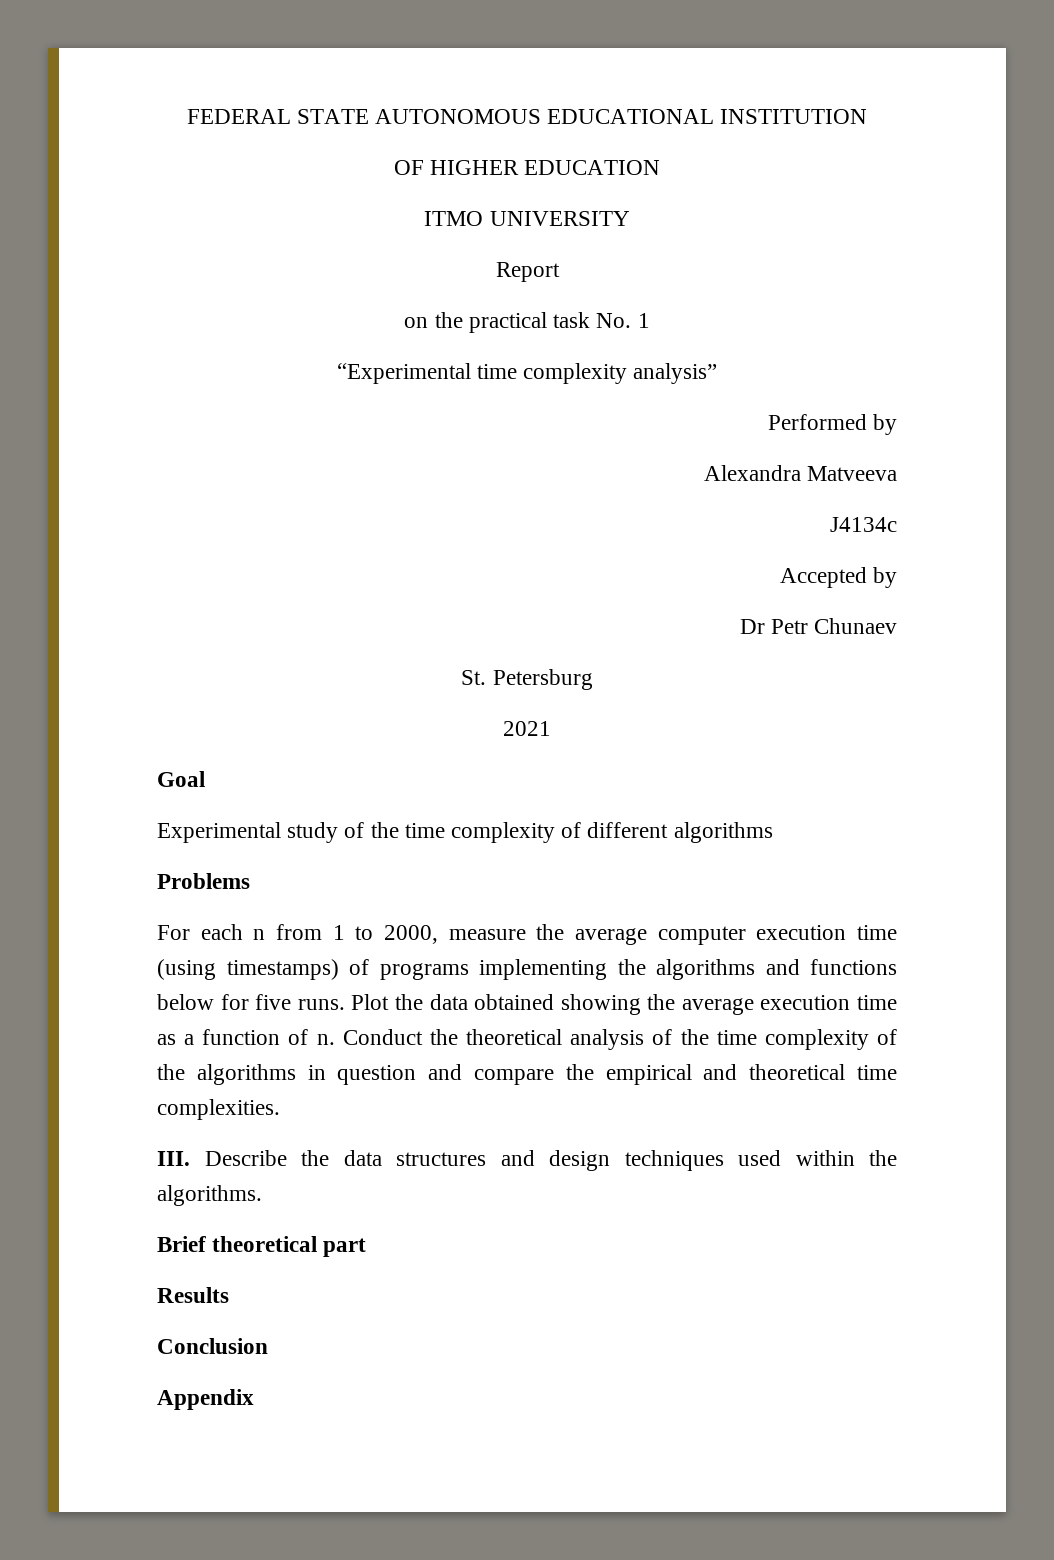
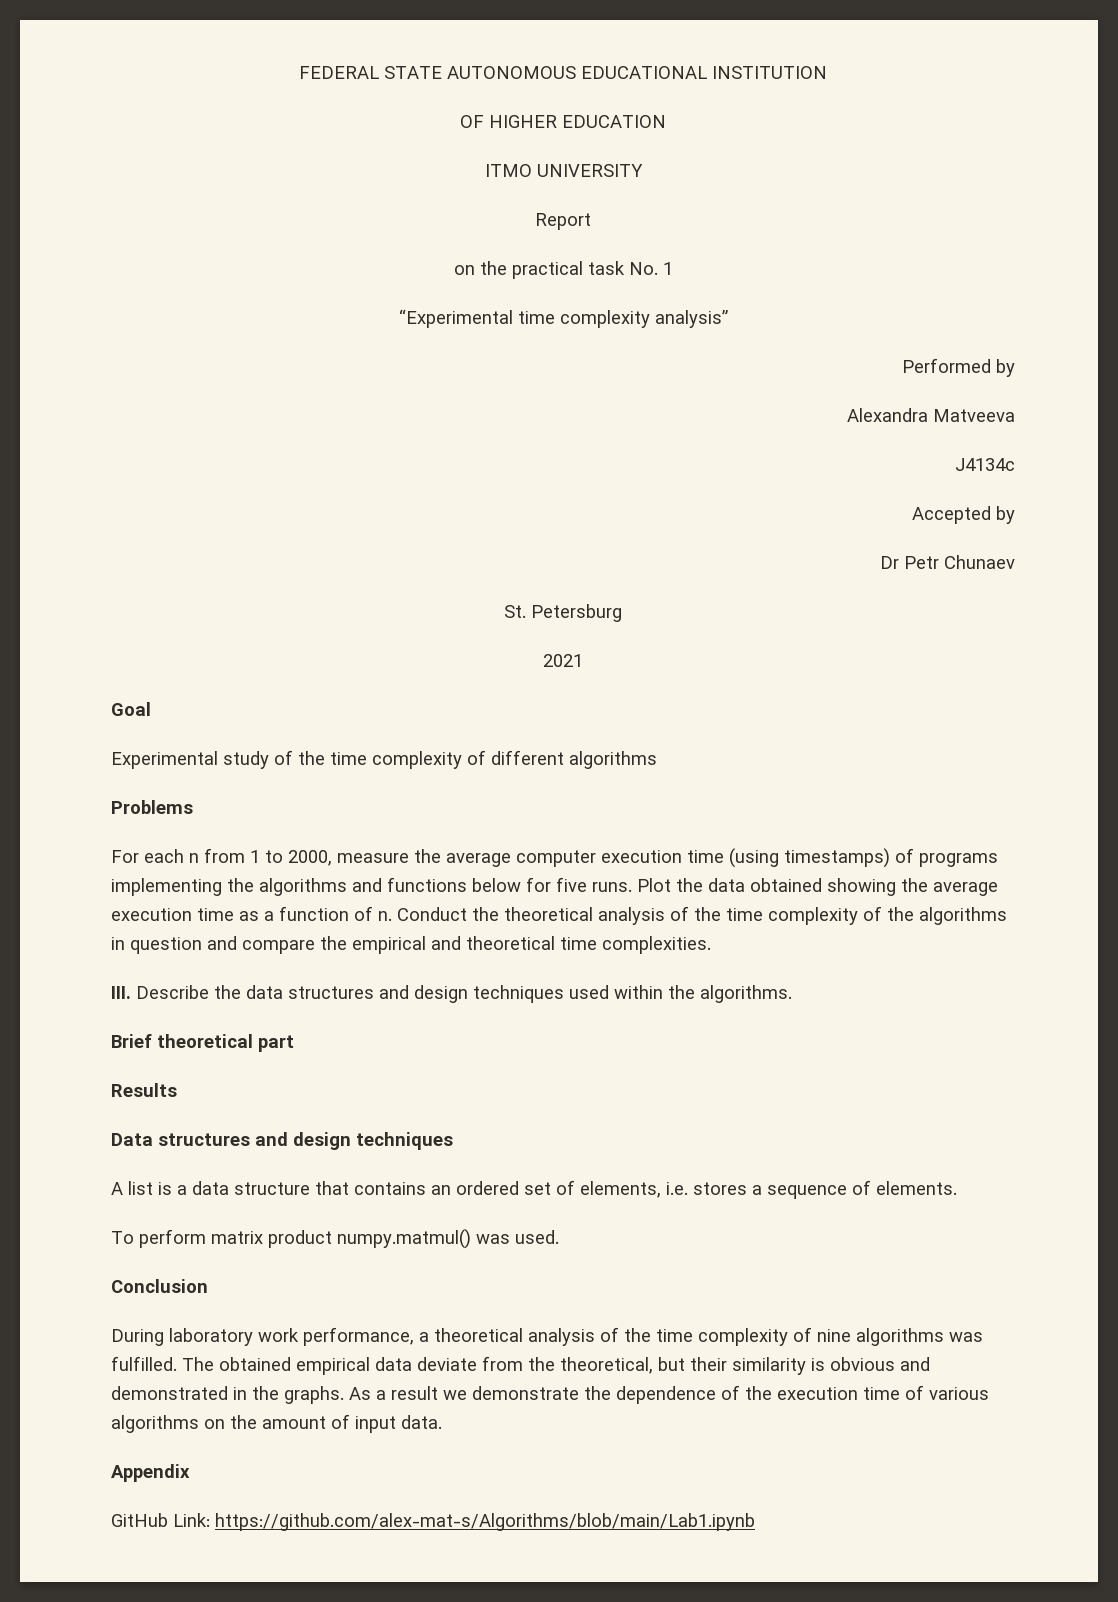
+ Data structures and design techniques
+ A list is a data structure that contains an ordered set of elements, i.e. stores a sequence of elements.
+ To perform matrix product numpy.matmul() was used.
  Conclusion
+ During laboratory work performance, a theoretical analysis of the time complexity of nine algorithms was fulfilled. The obtained empirical data deviate from the theoretical, but their similarity is obvious and demonstrated in the graphs. As a result we demonstrate the dependence of the execution time of various algorithms on the amount of input data.
  Appendix
+ GitHub Link: https://github.com/alex-mat-s/Algorithms/blob/main/Lab1.ipynb

